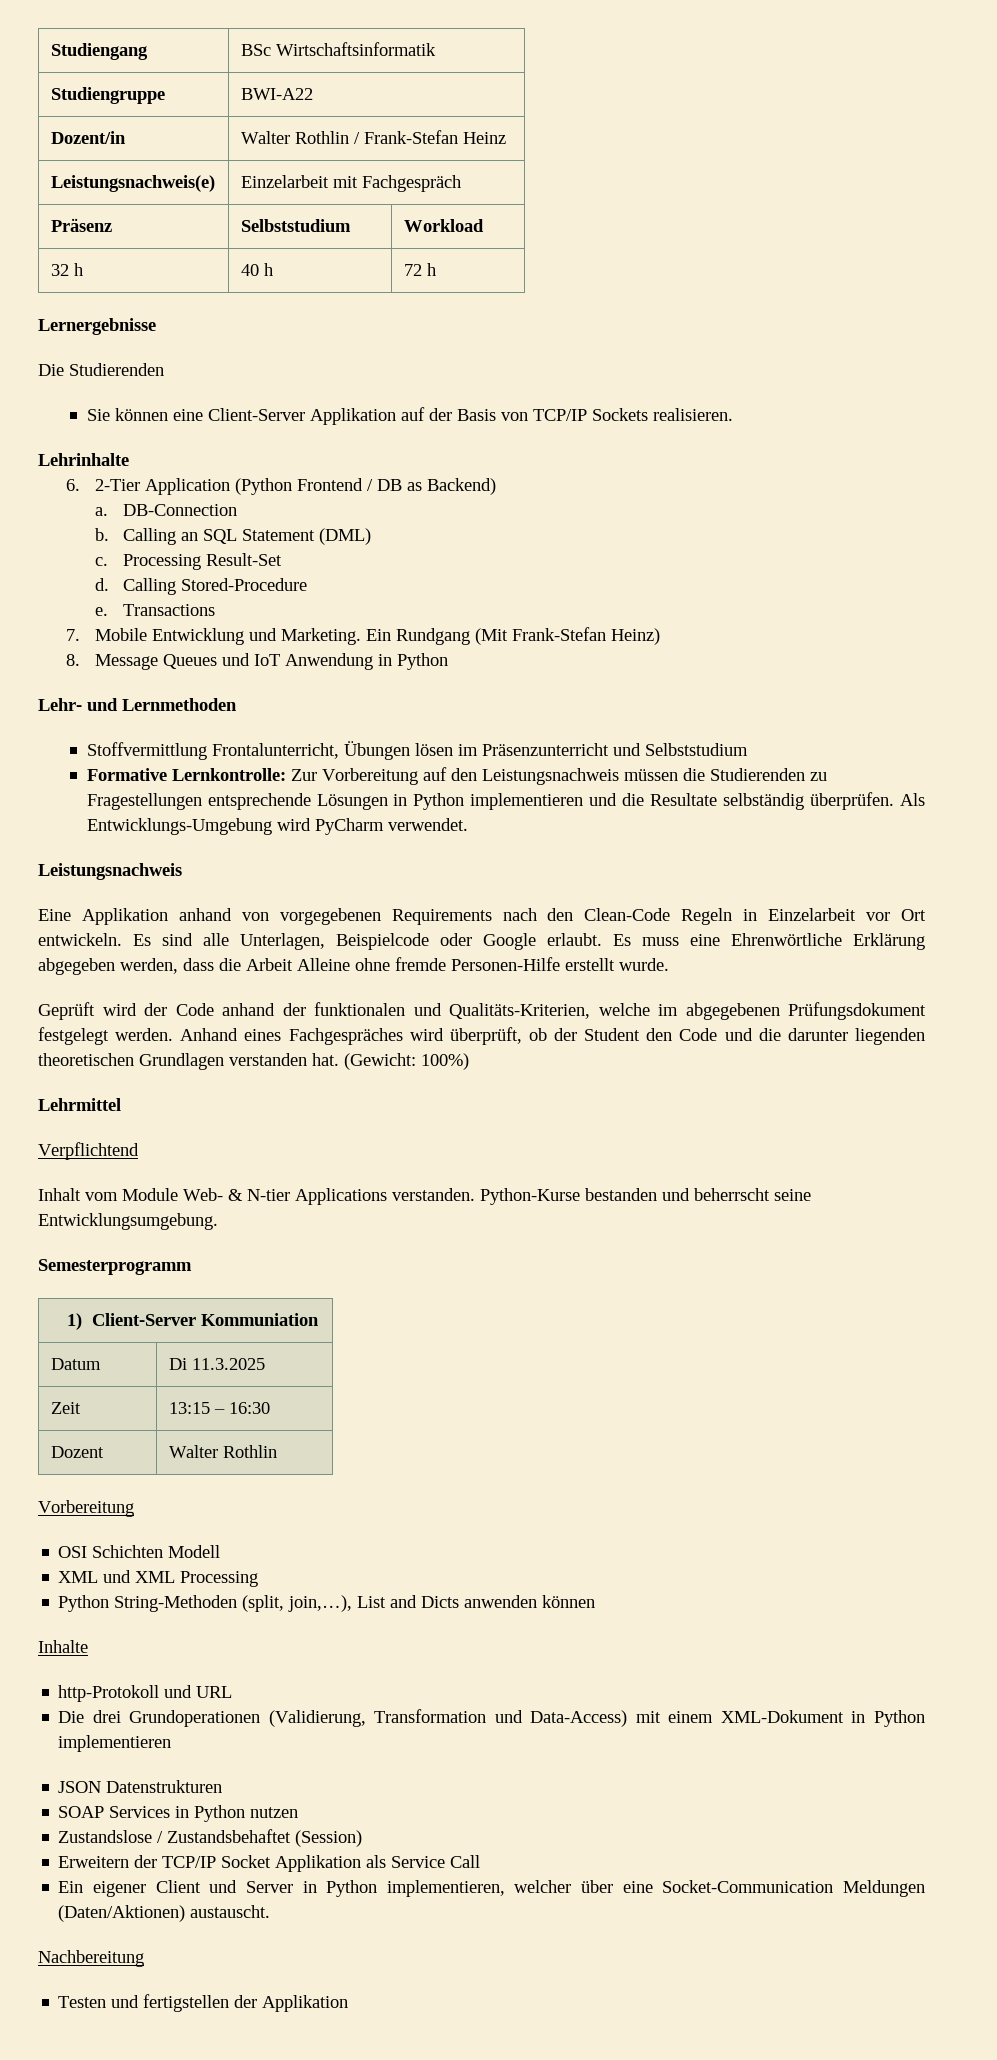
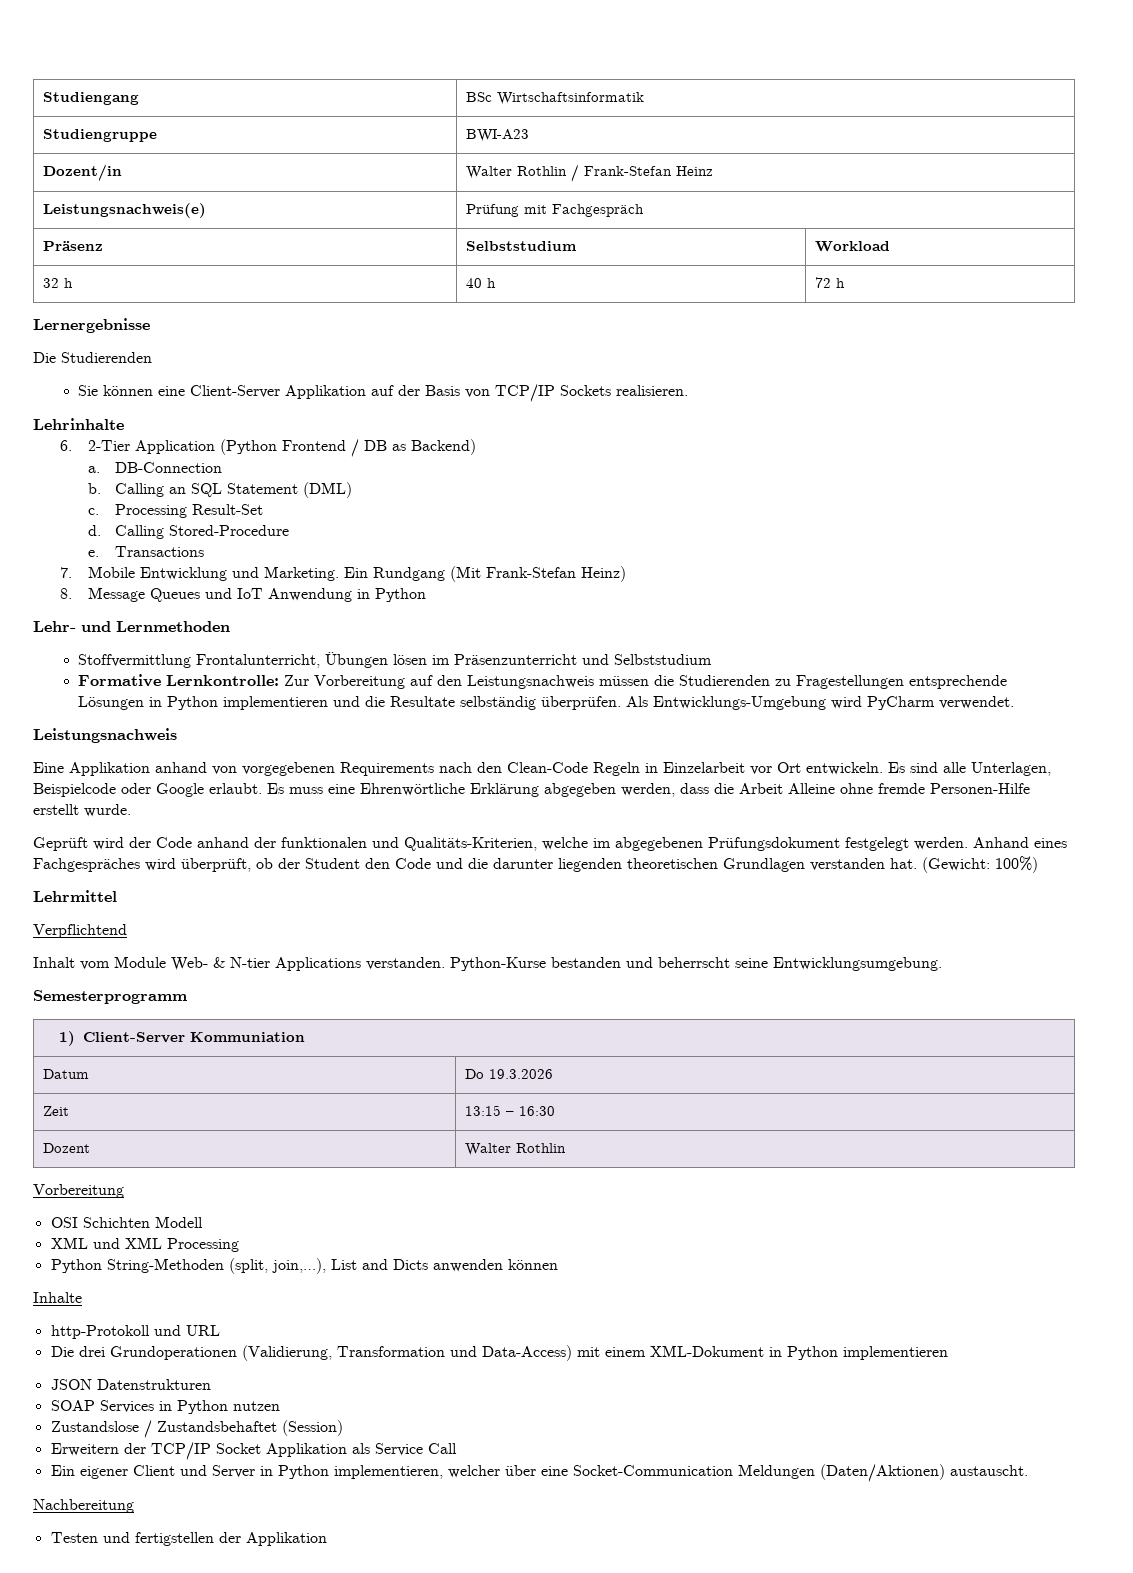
- Studiengruppe | BWI-A22
+ Studiengruppe | BWI-A23
- Leistungsnachweis(e) | Einzelarbeit mit Fachgespräch
+ Leistungsnachweis(e) | Prüfung mit Fachgespräch
- Datum | Di 11.3.2025
+ Datum | Do 19.3.2026

